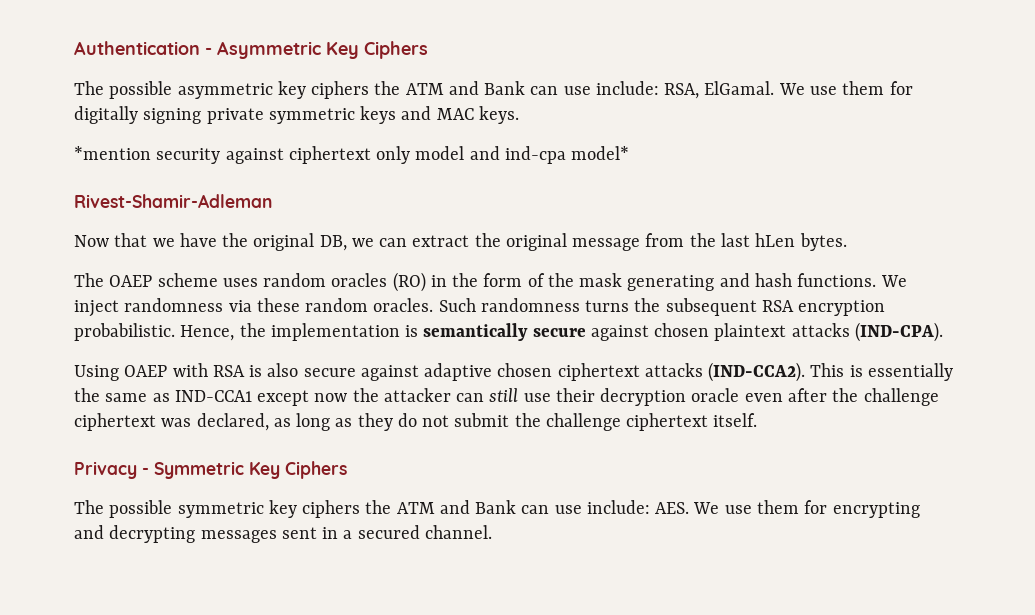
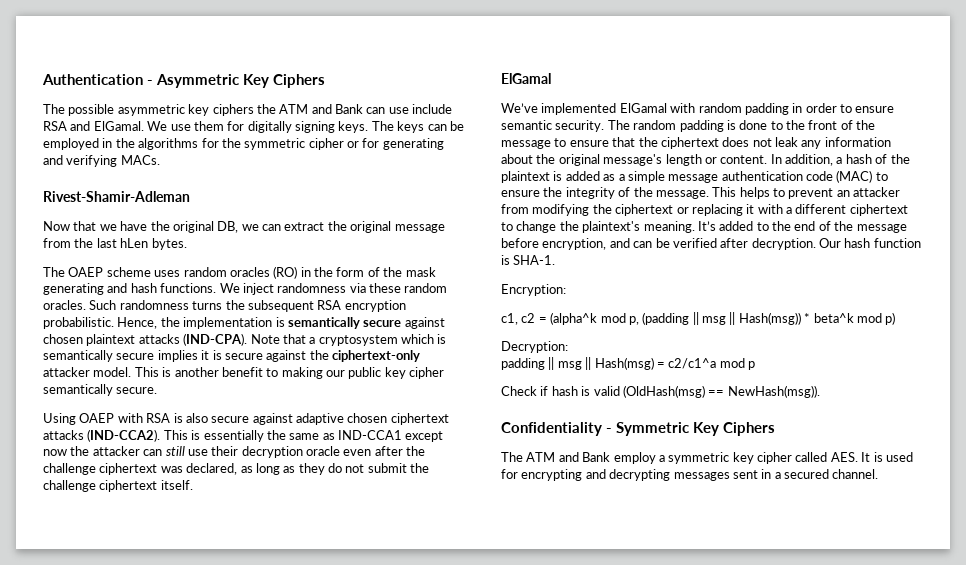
- The possible asymmetric key ciphers the ATM and Bank can use include: RSA, ElGamal.
+ The possible asymmetric key ciphers the ATM and Bank can use include RSA and ElGamal.
- We use them for digitally signing private symmetric keys and MAC keys.
- *mention security against ciphertext only model and ind-cpa model*
+ We use them for digitally signing keys. The keys can be employed in the algorithms for the symmetric cipher or for generating and verifying MACs.
+ Note that a cryptosystem which is semantically secure implies it is secure against the ciphertext-only attacker model. This is another benefit to making our public key cipher semantically secure.
  This is essentially the same as IND-CCA1 except now the attacker can still use their decryption oracle even after the challenge ciphertext was declared, as long as they do not submit the challenge ciphertext itself.
- Privacy - Symmetric Key Ciphers
+ ElGamal
+ We’ve implemented ElGamal with random padding in order to ensure semantic security. The random padding is done to the front of the message to ensure that the ciphertext does not leak any information about the original message's length or content. In addition, a hash of the plaintext is added as a simple message authentication code (MAC) to ensure the integrity of the message. This helps to prevent an attacker from modifying the ciphertext or replacing it with a different ciphertext to change the plaintext's meaning. It’s added to the end of the message before encryption, and can be verified after decryption. Our hash function is SHA-1.
+ Encryption:
+ c1, c2 = (alpha^k mod p, (padding || msg || Hash(msg)) * beta^k mod p)
+ Decryption:
+ padding || msg || Hash(msg) = c2/c1^a mod p
+ Check if hash is valid (OldHash(msg) == NewHash(msg)).
+ Confidentiality - Symmetric Key Ciphers
- The possible symmetric key ciphers the ATM and Bank can use include: AES. We use them for encrypting and decrypting messages sent in a secured channel.
+ The ATM and Bank employ a symmetric key cipher called AES. It is used for encrypting and decrypting messages sent in a secured channel.

